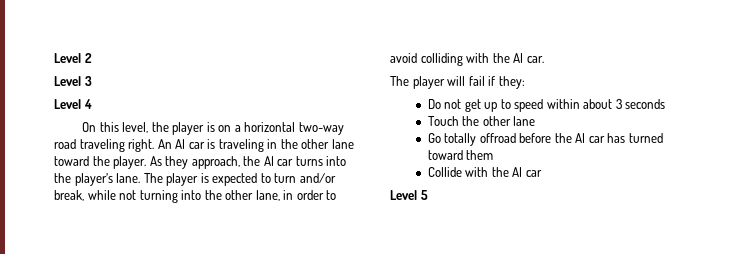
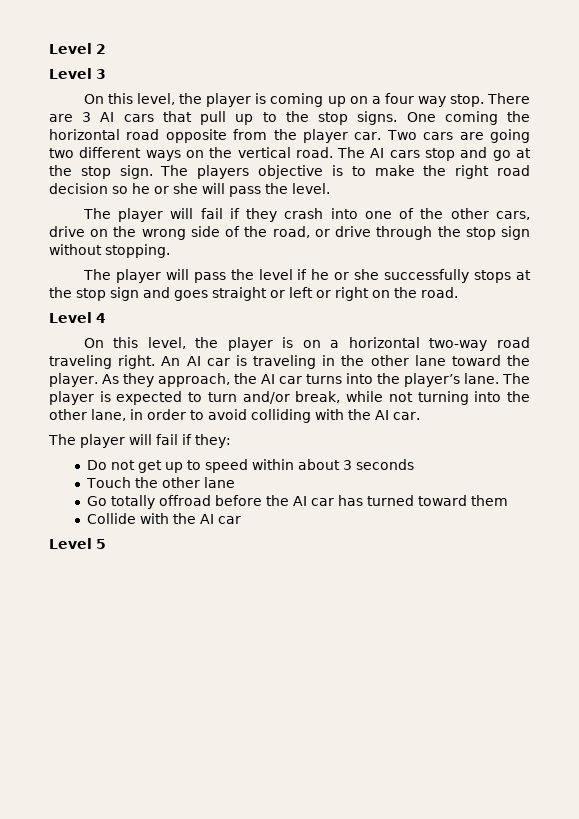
+ On this level, the player is coming up on a four way stop. There are 3 AI cars that pull up to the stop signs. One coming the horizontal road opposite from the player car. Two cars are going two different ways on the vertical road. The AI cars stop and go at the stop sign. The players objective is to make the right road decision so he or she will pass the level.
+ The player will fail if they crash into one of the other cars, drive on the wrong side of the road, or drive through the stop sign without stopping.
+ The player will pass the level if he or she successfully stops at the stop sign and goes straight or left or right on the road.

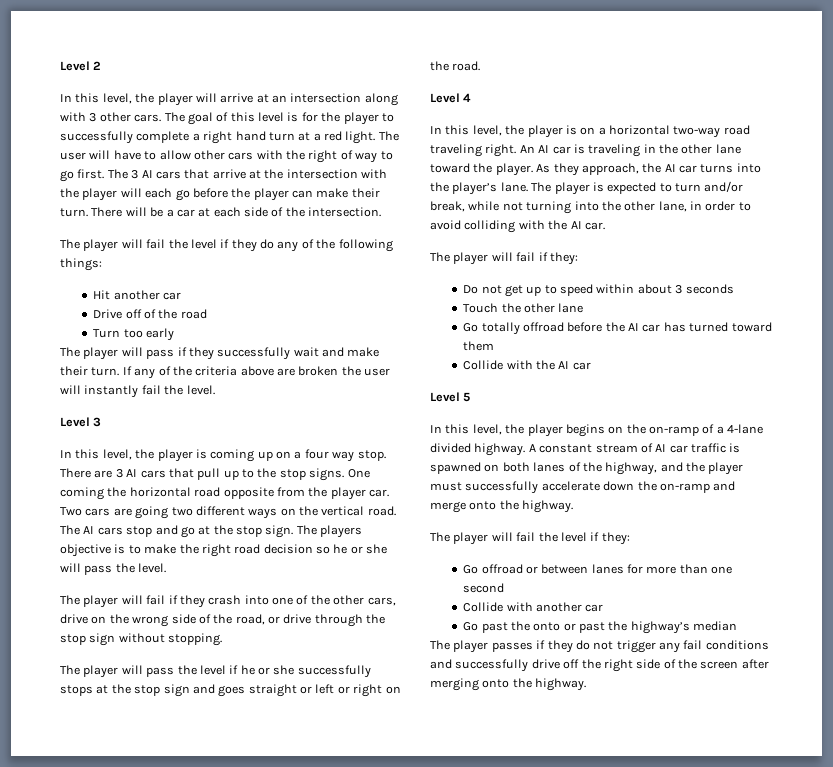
+ In this level, the player will arrive at an intersection along with 3 other cars. The goal of this level is for the player to successfully complete a right hand turn at a red light. The user will have to allow other cars with the right of way to go first. The 3 AI cars that arrive at the intersection with the player will each go before the player can make their turn. There will be a car at each side of the intersection.
+ The player will fail the level if they do any of the following things:
+ Hit another car
+ Drive off of the road
+ Turn too early
+ The player will pass if they successfully wait and make their turn. If any of the criteria above are broken the user will instantly fail the level.
- On this level, the player is coming up on a four way stop.
+ In this level, the player is coming up on a four way stop.
- On this level, the player is on a horizontal two-way road traveling right.
+ In this level, the player is on a horizontal two-way road traveling right.
+ In this level, the player begins on the on-ramp of a 4-lane divided highway. A constant stream of AI car traffic is spawned on both lanes of the highway, and the player must successfully accelerate down the on-ramp and merge onto the highway.
+ The player will fail the level if they:
+ Go offroad or between lanes for more than one second
+ Collide with another car
+ Go past the onto or past the highway’s median
+ The player passes if they do not trigger any fail conditions and successfully drive off the right side of the screen after merging onto the highway.

